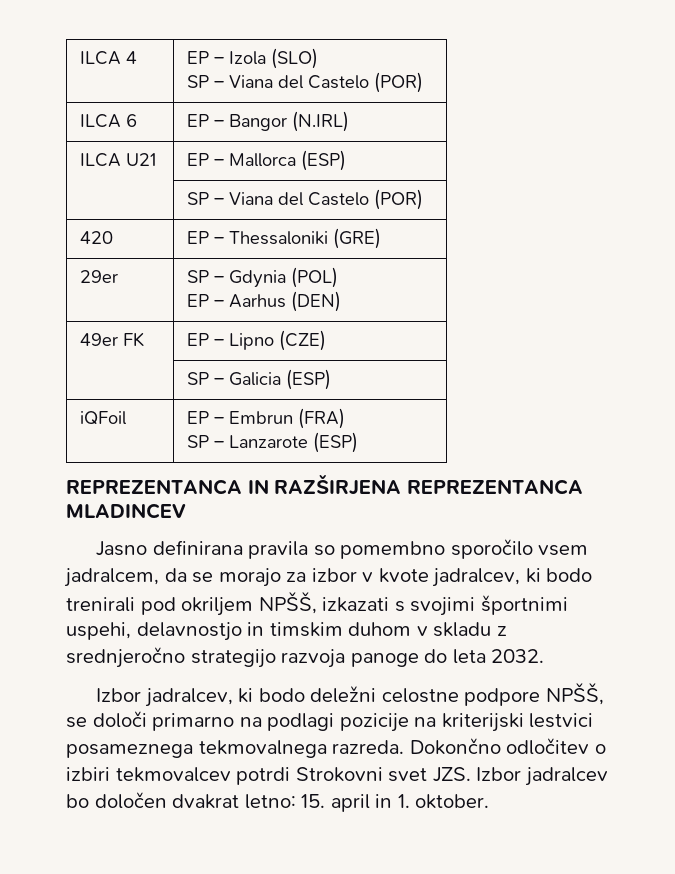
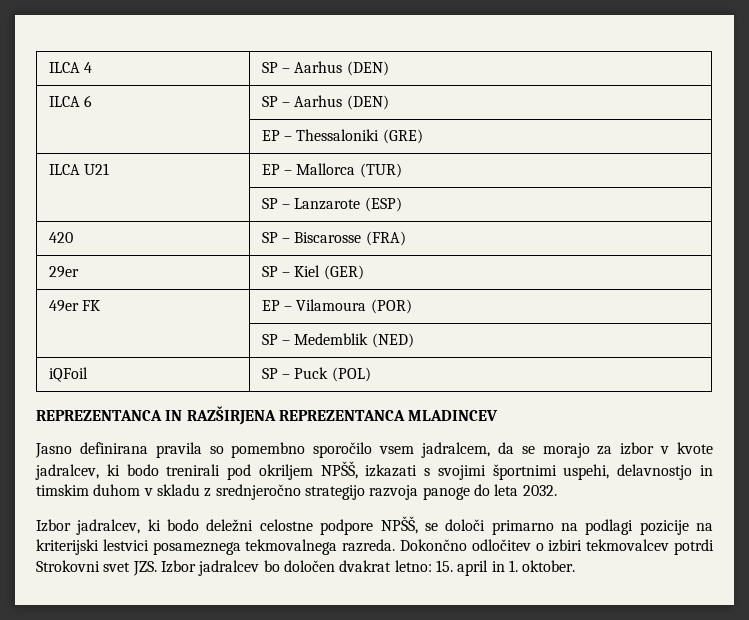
- ILCA 4 | EP – Izola (SLO)
- SP – Viana del Castelo (POR)
- ILCA 6 | EP – Bangor (N.IRL)
+ ILCA 4 | SP – Aarhus (DEN)
+ ILCA 6 | SP – Aarhus (DEN)
+ | EP – Thessaloniki (GRE)
- ILCA U21 | EP – Mallorca (ESP)
- | SP – Viana del Castelo (POR)
- 420 | EP – Thessaloniki (GRE)
- 29er | SP – Gdynia (POL)
- EP – Aarhus (DEN)
+ ILCA U21 | EP – Mallorca (TUR)
+ | SP – Lanzarote (ESP)
+ 420 | SP – Biscarosse (FRA)
+ 29er | SP – Kiel (GER)
- 49er FK | EP – Lipno (CZE)
- | SP – Galicia (ESP)
+ 49er FK | EP – Vilamoura (POR)
+ | SP – Medemblik (NED)
- iQFoil | EP – Embrun (FRA)
- SP – Lanzarote (ESP)
+ iQFoil | SP – Puck (POL)

